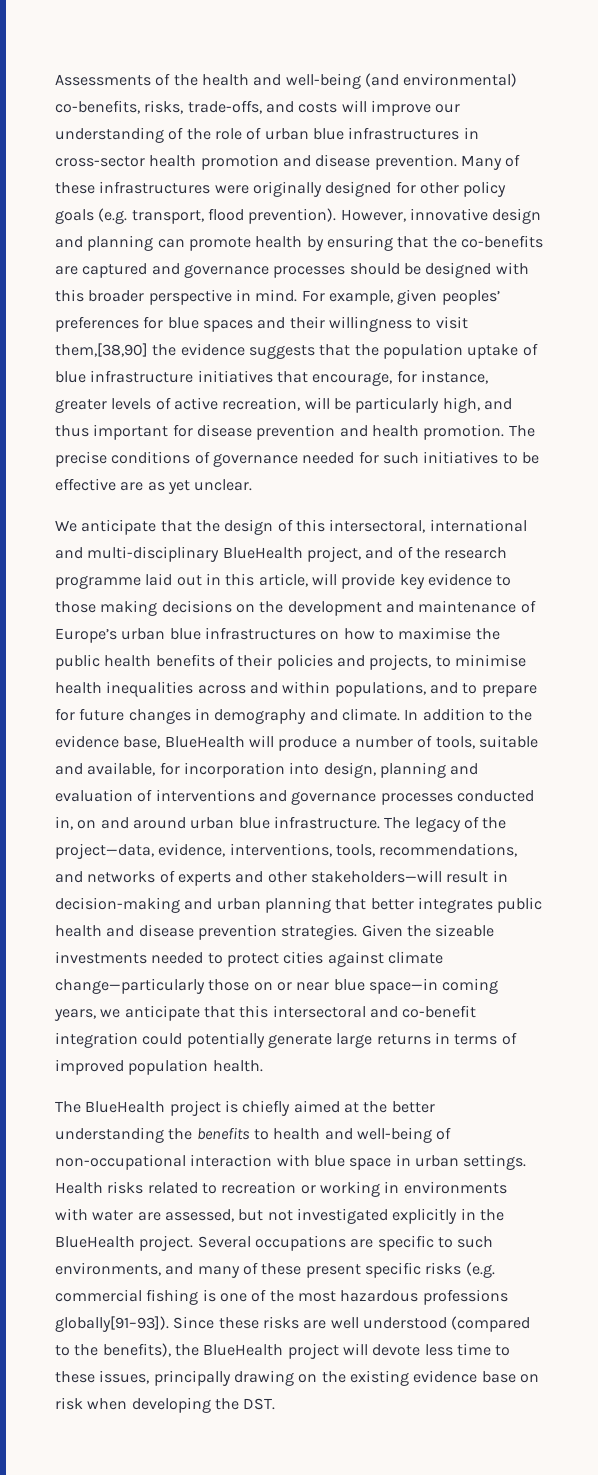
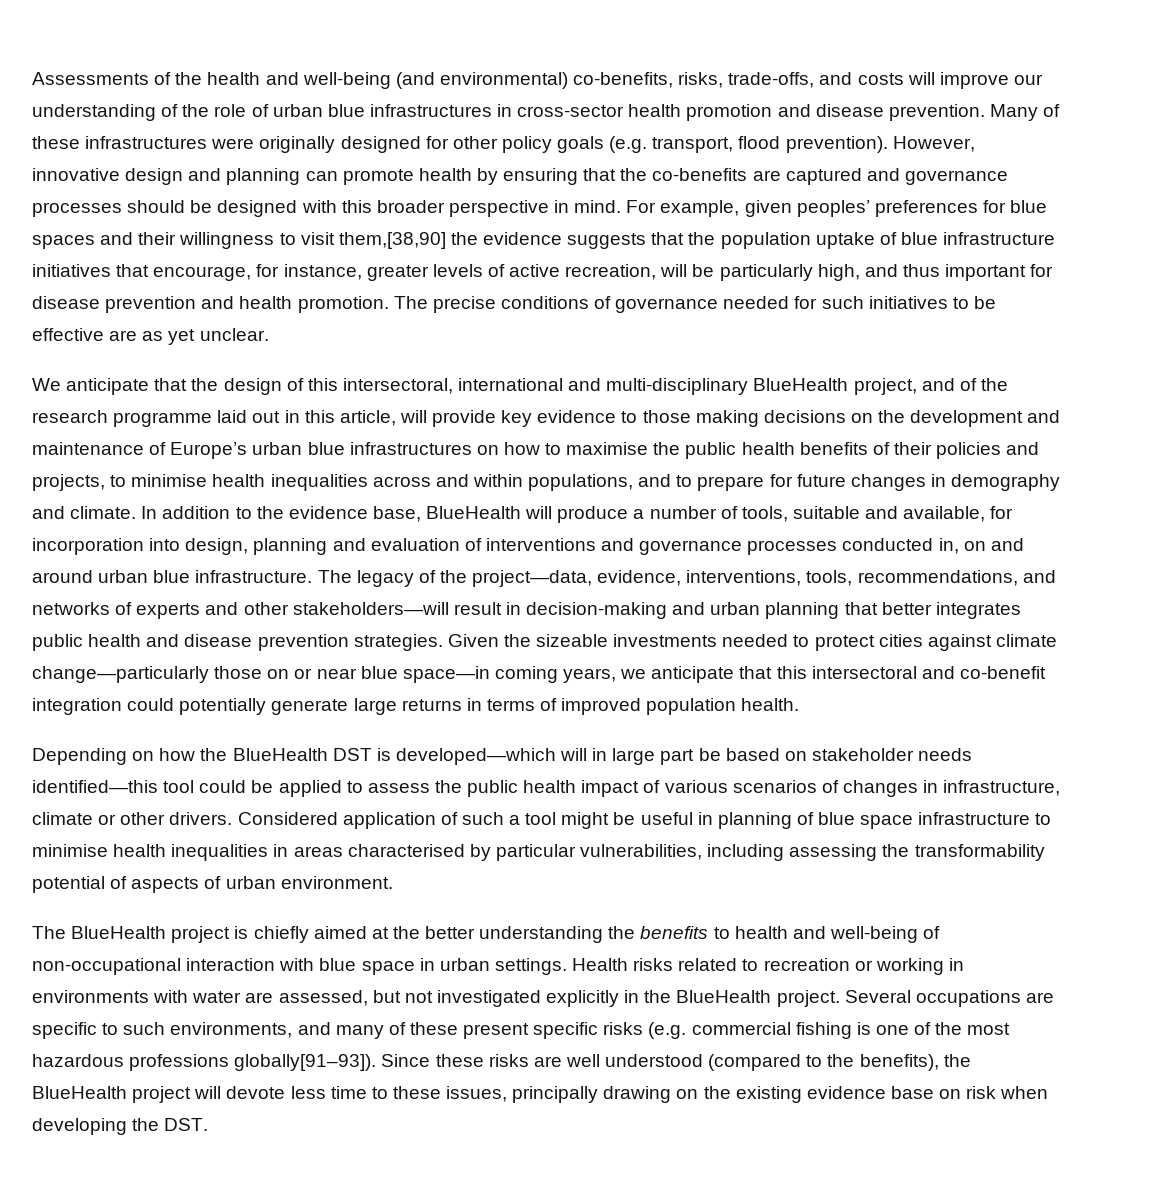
+ Depending on how the BlueHealth DST is developed—which will in large part be based on stakeholder needs identified—this tool could be applied to assess the public health impact of various scenarios of changes in infrastructure, climate or other drivers. Considered application of such a tool might be useful in planning of blue space infrastructure to minimise health inequalities in areas characterised by particular vulnerabilities, including assessing the transformability potential of aspects of urban environment.

